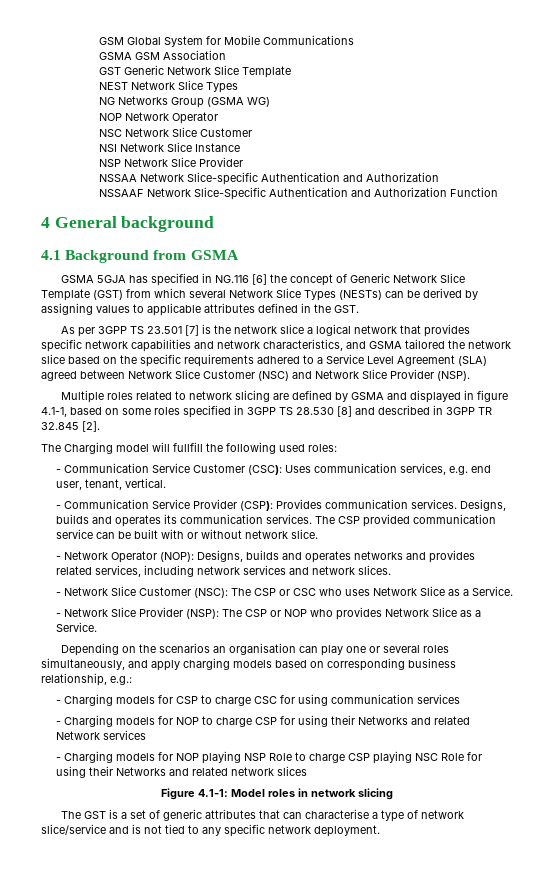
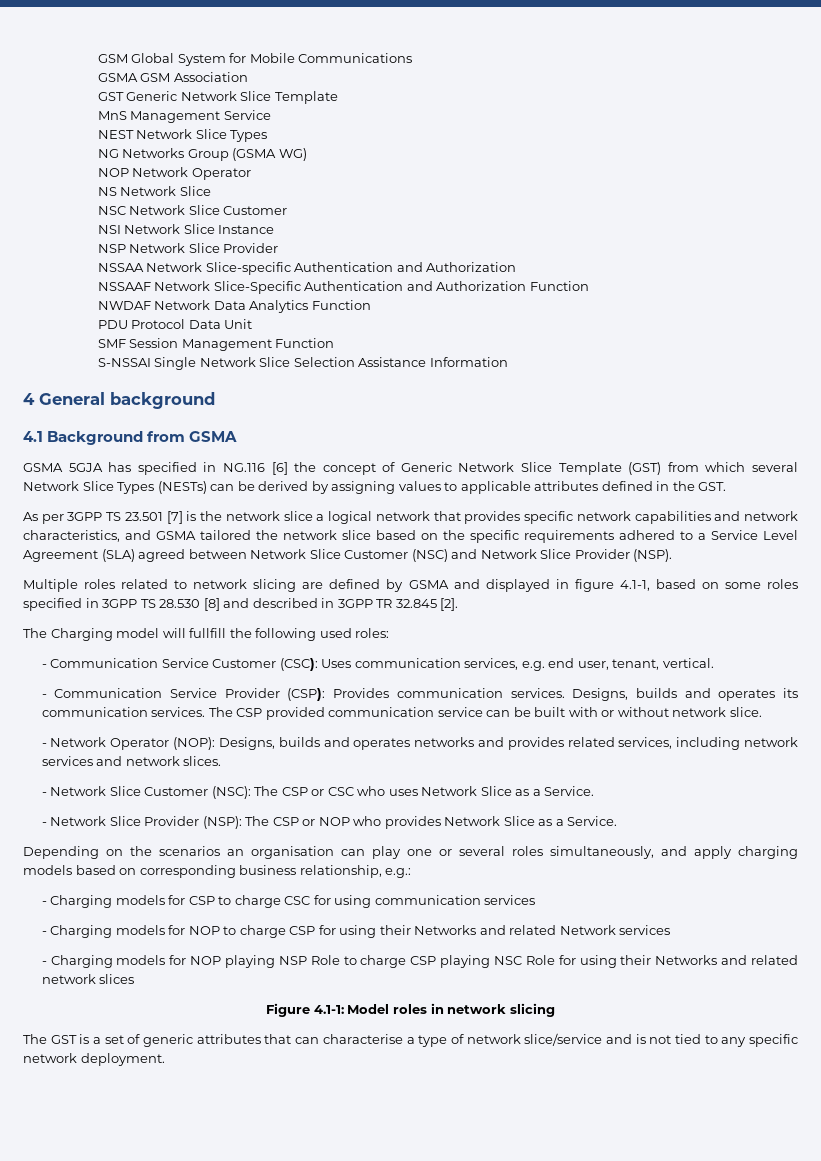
+ MnS Management Service
+ NS Network Slice
+ NWDAF Network Data Analytics Function
+ PDU Protocol Data Unit
+ SMF Session Management Function
+ S-NSSAI Single Network Slice Selection Assistance Information

